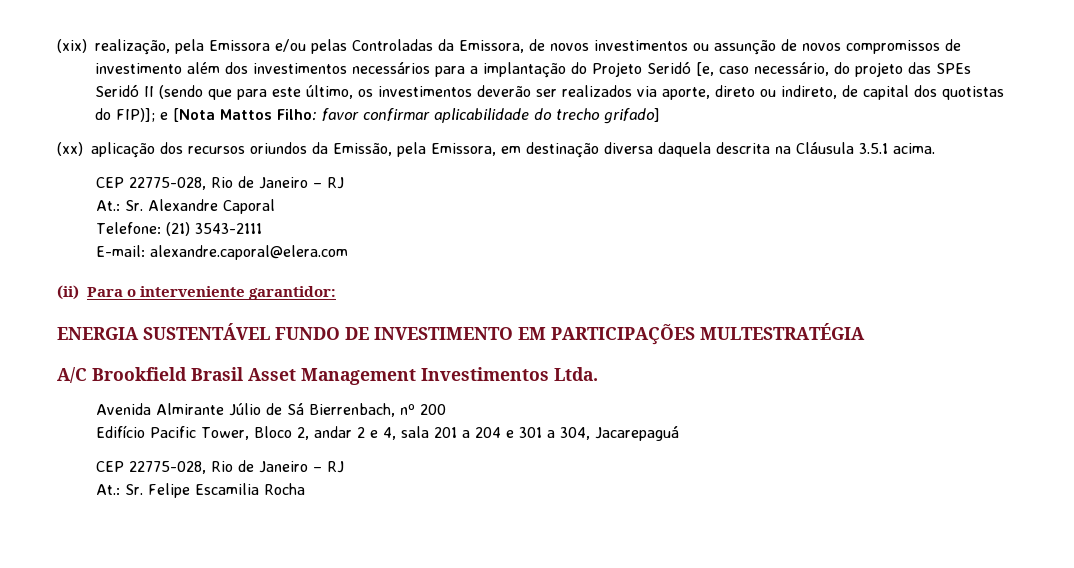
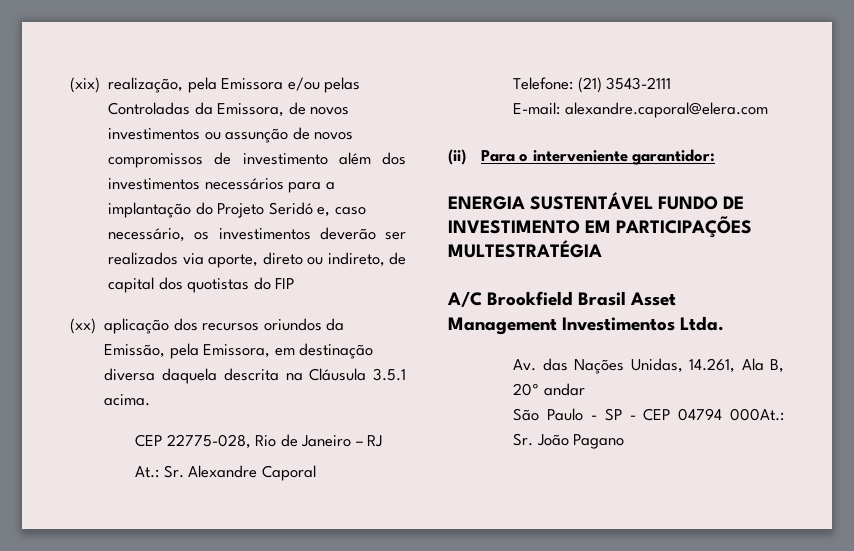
- (xix) realização, pela Emissora e/ou pelas Controladas da Emissora, de novos investimentos ou assunção de novos compromissos de investimento além dos investimentos necessários para a implantação do Projeto Seridó [e, caso necessário, do projeto das SPEs Seridó II (sendo que para este último, os investimentos deverão ser realizados via aporte, direto ou indireto, de capital dos quotistas do FIP)]; e [Nota Mattos Filho: favor confirmar aplicabilidade do trecho grifado]
+ (xix) realização, pela Emissora e/ou pelas Controladas da Emissora, de novos investimentos ou assunção de novos compromissos de investimento além dos investimentos necessários para a implantação do Projeto Seridó e, caso necessário, os investimentos deverão ser realizados via aporte, direto ou indireto, de capital dos quotistas do FIP
- Avenida Almirante Júlio de Sá Bierrenbach, nº 200
- Edifício Pacific Tower, Bloco 2, andar 2 e 4, sala 201 a 204 e 301 a 304, Jacarepaguá
- CEP 22775-028, Rio de Janeiro – RJ
- At.: Sr. Felipe Escamilia Rocha
+ Av. das Nações Unidas, 14.261, Ala B, 20º andar
+ São Paulo - SP - CEP 04794 000At.: Sr. João Pagano

